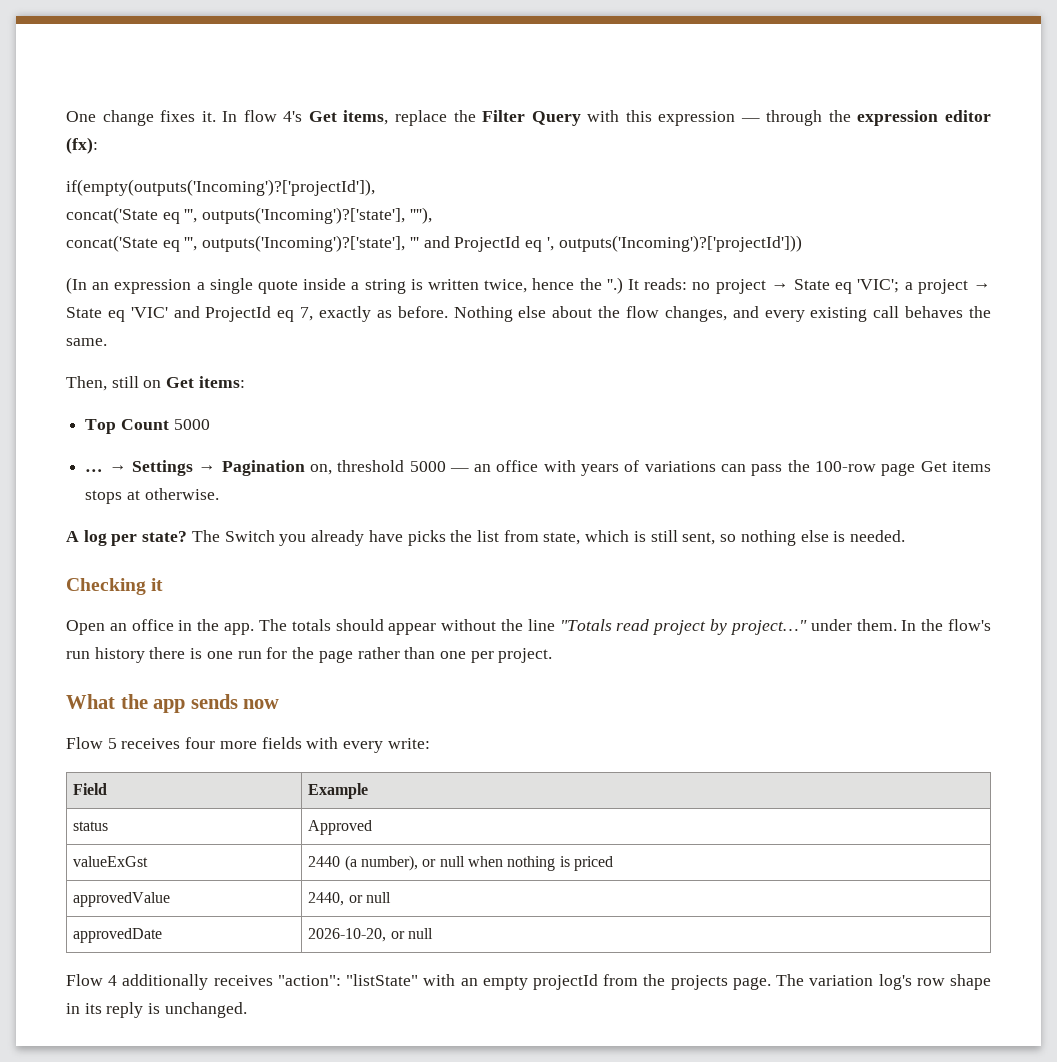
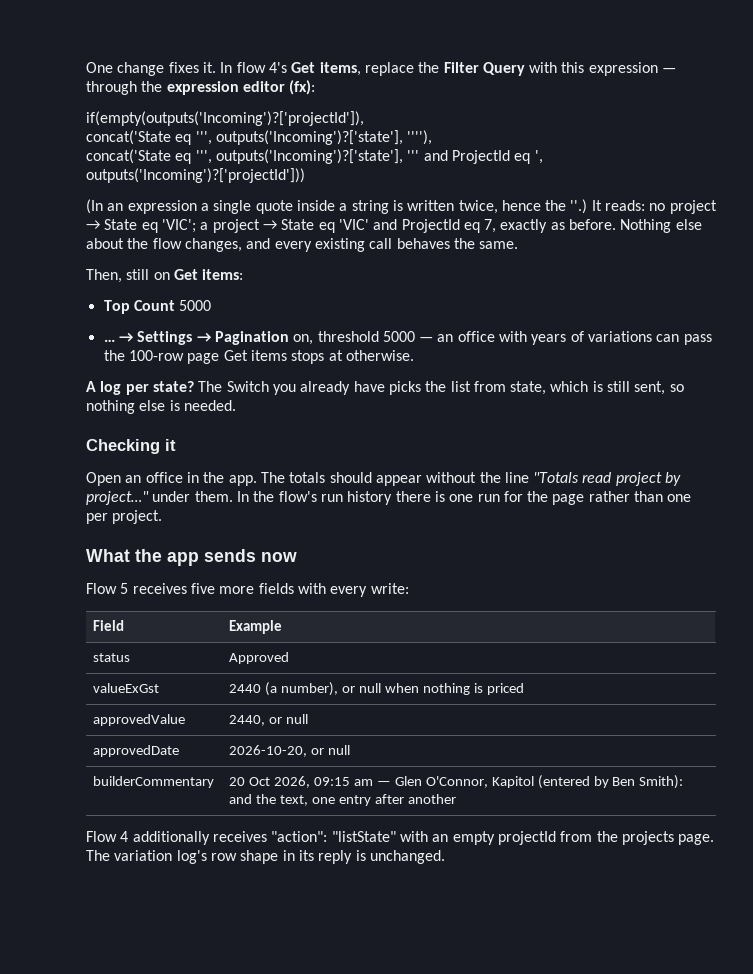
- Flow 5 receives four more fields with every write:
+ Flow 5 receives five more fields with every write:
+ builderCommentary | 20 Oct 2026, 09:15 am — Glen O'Connor, Kapitol (entered by Ben Smith): and the text, one entry after another

